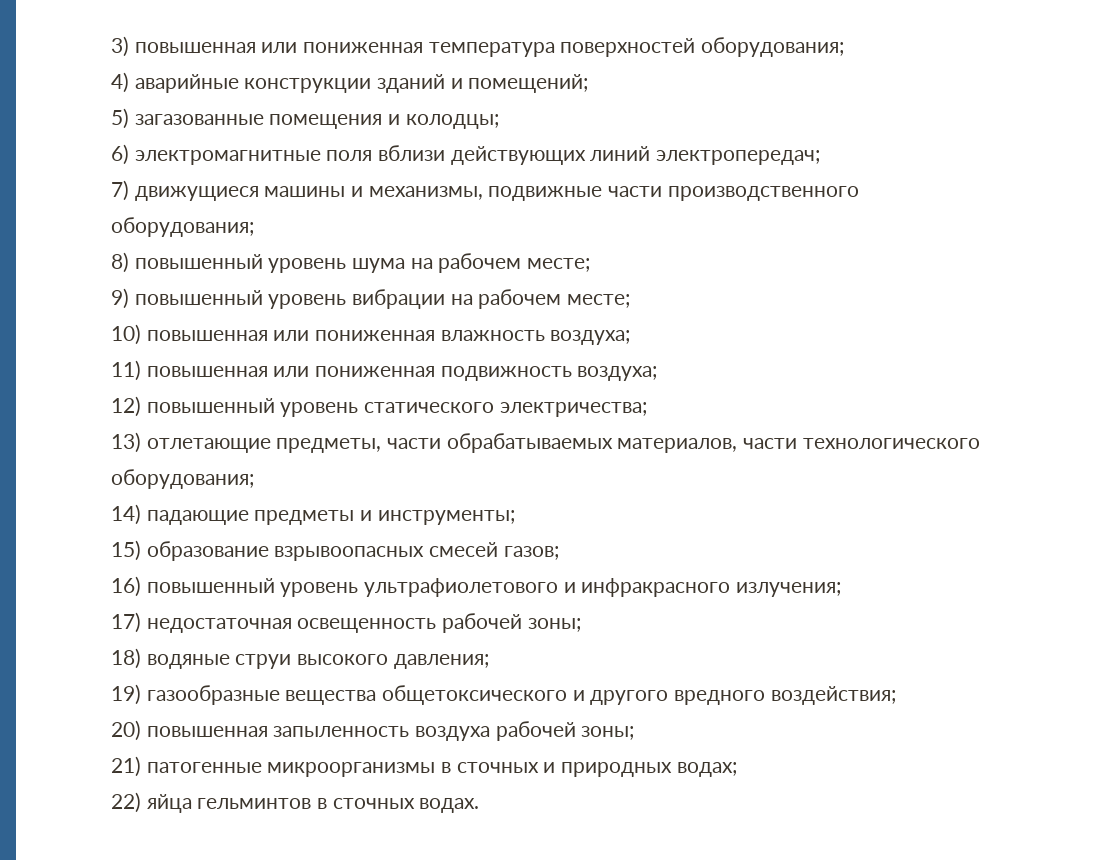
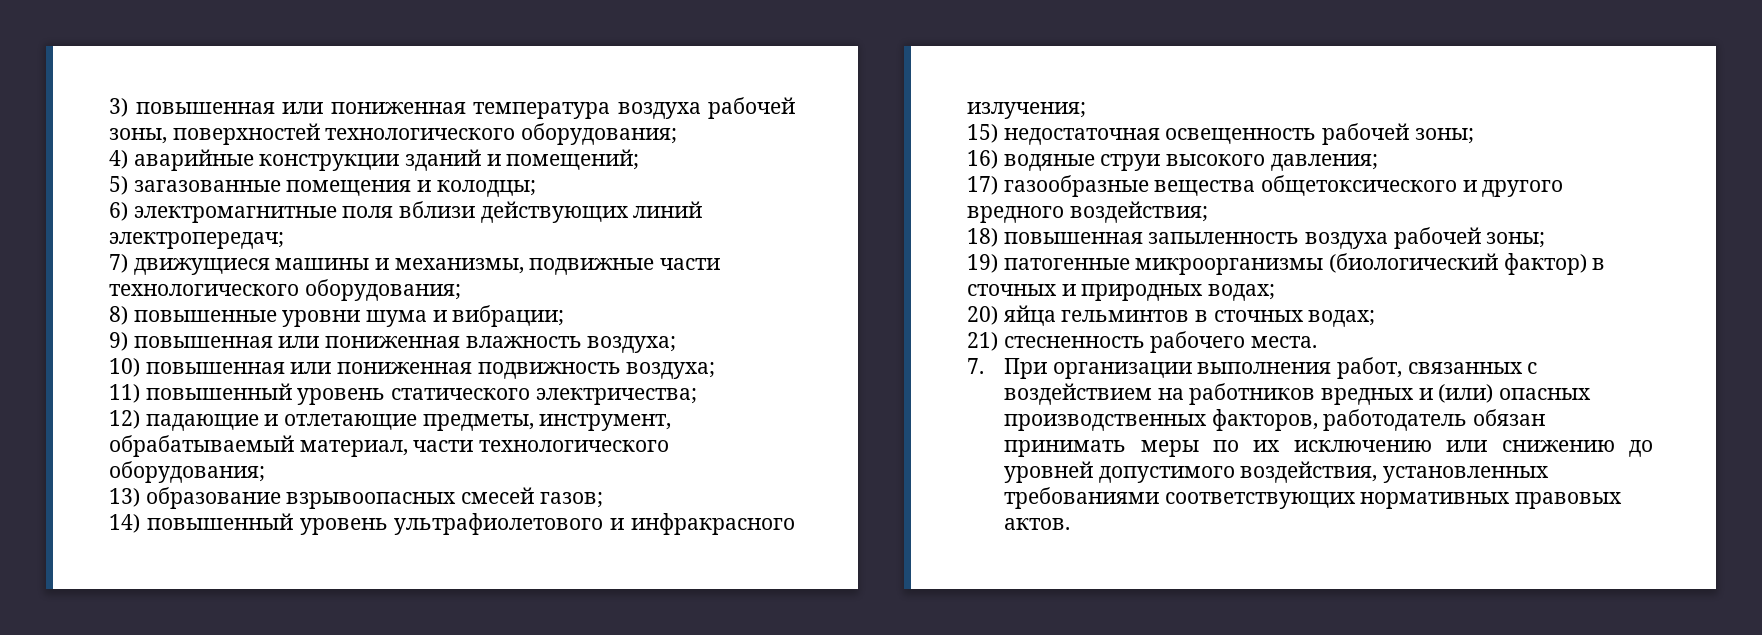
- 3) повышенная или пониженная температура поверхностей оборудования;
+ 3) повышенная или пониженная температура воздуха рабочей зоны, поверхностей технологического оборудования;
- 7) движущиеся машины и механизмы, подвижные части производственного оборудования;
+ 7) движущиеся машины и механизмы, подвижные части технологического оборудования;
- 8) повышенный уровень шума на рабочем месте;
- 9) повышенный уровень вибрации на рабочем месте;
- 10) повышенная или пониженная влажность воздуха;
+ 8) повышенные уровни шума и вибрации;
+ 9) повышенная или пониженная влажность воздуха;
- 11) повышенная или пониженная подвижность воздуха;
+ 10) повышенная или пониженная подвижность воздуха;
- 12) повышенный уровень статического электричества;
+ 11) повышенный уровень статического электричества;
- 13) отлетающие предметы, части обрабатываемых материалов, части технологического оборудования;
- 14) падающие предметы и инструменты;
- 15) образование взрывоопасных смесей газов;
+ 12) падающие и отлетающие предметы, инструмент, обрабатываемый материал, части технологического оборудования;
+ 13) образование взрывоопасных смесей газов;
- 16) повышенный уровень ультрафиолетового и инфракрасного излучения;
+ 14) повышенный уровень ультрафиолетового и инфракрасного излучения;
- 17) недостаточная освещенность рабочей зоны;
+ 15) недостаточная освещенность рабочей зоны;
- 18) водяные струи высокого давления;
+ 16) водяные струи высокого давления;
- 19) газообразные вещества общетоксического и другого вредного воздействия;
+ 17) газообразные вещества общетоксического и другого вредного воздействия;
- 20) повышенная запыленность воздуха рабочей зоны;
+ 18) повышенная запыленность воздуха рабочей зоны;
- 21) патогенные микроорганизмы в сточных и природных водах;
+ 19) патогенные микроорганизмы (биологический фактор) в сточных и природных водах;
- 22) яйца гельминтов в сточных водах.
+ 20) яйца гельминтов в сточных водах;
+ 21) стесненность рабочего места.
+ 7. При организации выполнения работ, связанных с воздействием на работников вредных и (или) опасных производственных факторов, работодатель обязан принимать меры по их исключению или снижению до уровней допустимого воздействия, установленных требованиями соответствующих нормативных правовых актов.

